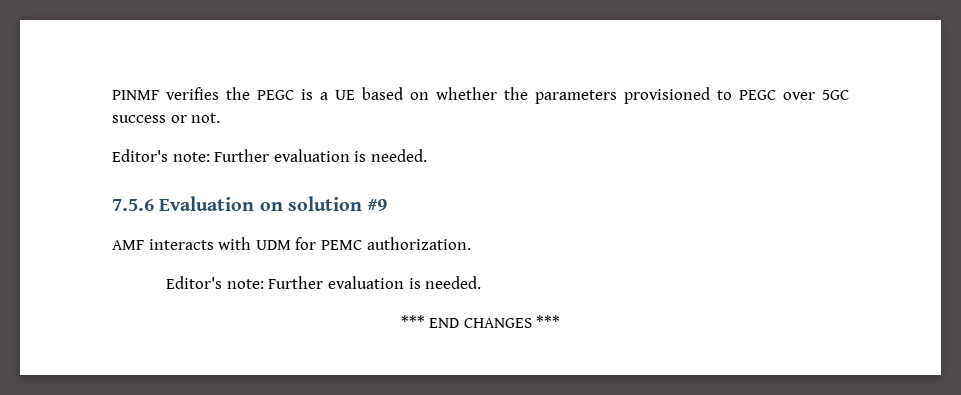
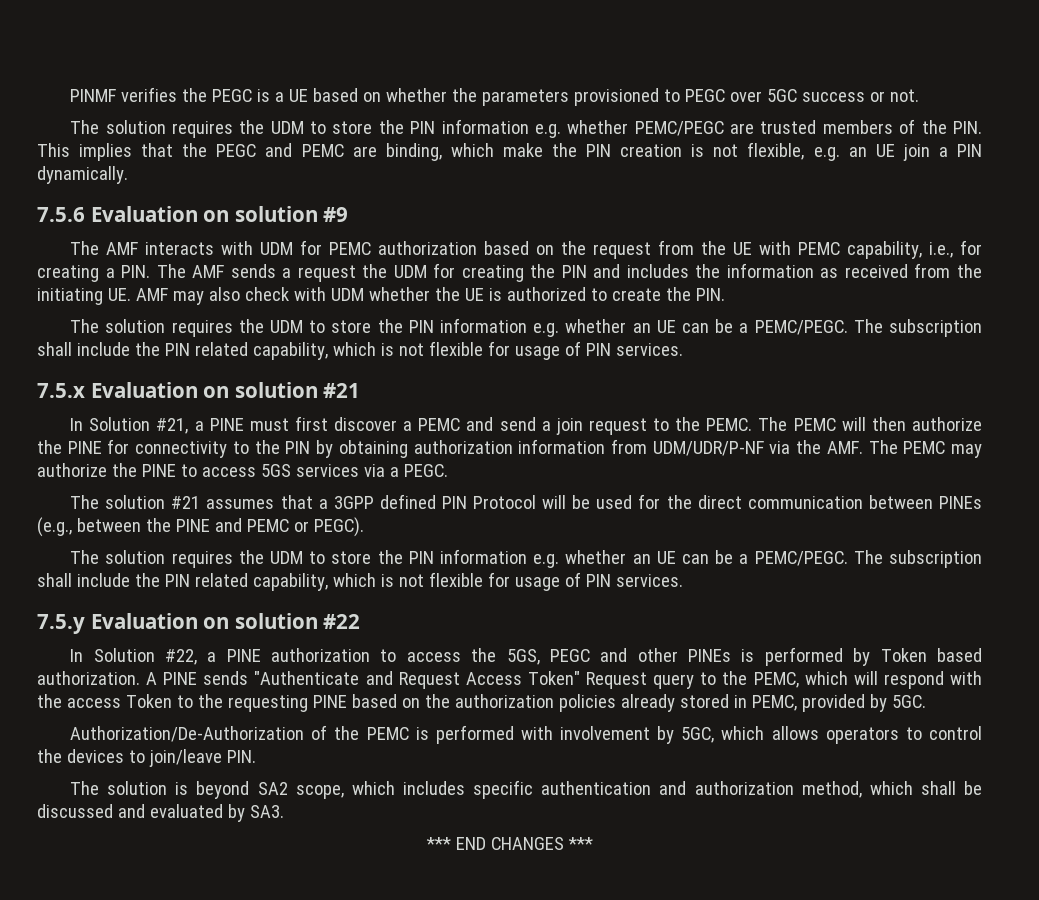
  PINMF verifies the PEGC is a UE based on whether the parameters provisioned to PEGC over 5GC success or not.
- Editor's note: Further evaluation is needed.
+ The solution requires the UDM to store the PIN information e.g. whether PEMC/PEGC are trusted members of the PIN. This implies that the PEGC and PEMC are binding, which make the PIN creation is not flexible, e.g. an UE join a PIN dynamically.
- AMF interacts with UDM for PEMC authorization.
- Editor's note: Further evaluation is needed.
+ The AMF interacts with UDM for PEMC authorization based on the request from the UE with PEMC capability, i.e., for creating a PIN. The AMF sends a request the UDM for creating the PIN and includes the information as received from the initiating UE. AMF may also check with UDM whether the UE is authorized to create the PIN.
+ The solution requires the UDM to store the PIN information e.g. whether an UE can be a PEMC/PEGC. The subscription shall include the PIN related capability, which is not flexible for usage of PIN services.
+ 7.5.x Evaluation on solution #21
+ In Solution #21, a PINE must first discover a PEMC and send a join request to the PEMC. The PEMC will then authorize the PINE for connectivity to the PIN by obtaining authorization information from UDM/UDR/P-NF via the AMF. The PEMC may authorize the PINE to access 5GS services via a PEGC.
+ The solution #21 assumes that a 3GPP defined PIN Protocol will be used for the direct communication between PINEs (e.g., between the PINE and PEMC or PEGC).
+ The solution requires the UDM to store the PIN information e.g. whether an UE can be a PEMC/PEGC. The subscription shall include the PIN related capability, which is not flexible for usage of PIN services.
+ 7.5.y Evaluation on solution #22
+ In Solution #22, a PINE authorization to access the 5GS, PEGC and other PINEs is performed by Token based authorization. A PINE sends "Authenticate and Request Access Token" Request query to the PEMC, which will respond with the access Token to the requesting PINE based on the authorization policies already stored in PEMC, provided by 5GC.
+ Authorization/De-Authorization of the PEMC is performed with involvement by 5GC, which allows operators to control the devices to join/leave PIN.
+ The solution is beyond SA2 scope, which includes specific authentication and authorization method, which shall be discussed and evaluated by SA3.

